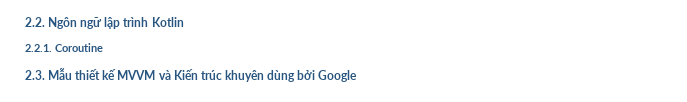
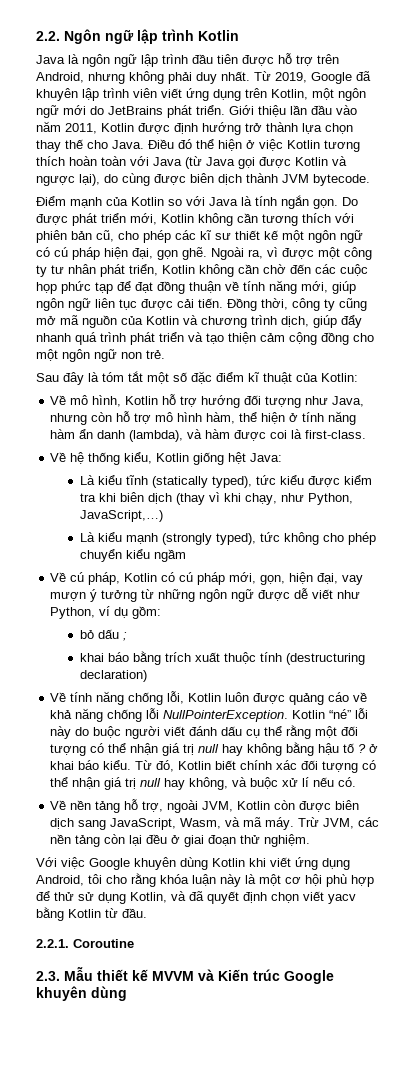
+ Java là ngôn ngữ lập trình đầu tiên được hỗ trợ trên Android, nhưng không phải duy nhất. Từ 2019, Google đã khuyên lập trình viên viết ứng dụng trên Kotlin, một ngôn ngữ mới do JetBrains phát triển. Giới thiệu lần đầu vào năm 2011, Kotlin được định hướng trở thành lựa chọn thay thế cho Java. Điều đó thể hiện ở việc Kotlin tương thích hoàn toàn với Java (từ Java gọi được Kotlin và ngược lại), do cùng được biên dịch thành JVM bytecode.
+ Điểm mạnh của Kotlin so với Java là tính ngắn gọn. Do được phát triển mới, Kotlin không cần tương thích với phiên bản cũ, cho phép các kĩ sư thiết kế một ngôn ngữ có cú pháp hiện đại, gọn ghẽ. Ngoài ra, vì được một công ty tư nhân phát triển, Kotlin không cần chờ đến các cuộc họp phức tạp để đạt đồng thuận về tính năng mới, giúp ngôn ngữ liên tục được cải tiến. Đồng thời, công ty cũng mở mã nguồn của Kotlin và chương trình dịch, giúp đẩy nhanh quá trình phát triển và tạo thiện cảm cộng đồng cho một ngôn ngữ non trẻ.
+ Sau đây là tóm tắt một số đặc điểm kĩ thuật của Kotlin:
+ Về mô hình, Kotlin hỗ trợ hướng đối tượng như Java, nhưng còn hỗ trợ mô hình hàm, thể hiện ở tính năng hàm ẩn danh (lambda), và hàm được coi là first-class.
+ Về hệ thống kiểu, Kotlin giống hệt Java:
+ Là kiểu tĩnh (statically typed), tức kiểu được kiểm tra khi biên dịch (thay vì khi chạy, như Python, JavaScript,…)
+ Là kiểu mạnh (strongly typed), tức không cho phép chuyển kiểu ngầm
+ Về cú pháp, Kotlin có cú pháp mới, gọn, hiện đại, vay mượn ý tưởng từ những ngôn ngữ được dễ viết như Python, ví dụ gồm:
+ bỏ dấu ;
+ khai báo bằng trích xuất thuộc tính (destructuring declaration)
+ Về tính năng chống lỗi, Kotlin luôn được quảng cáo về khả năng chống lỗi NullPointerException. Kotlin “né” lỗi này do buộc người viết đánh dấu cụ thể rằng một đối tượng có thể nhận giá trị null hay không bằng hậu tố ? ở khai báo kiểu. Từ đó, Kotlin biết chính xác đối tượng có thể nhận giá trị null hay không, và buộc xử lí nếu có.
+ Về nền tảng hỗ trợ, ngoài JVM, Kotlin còn được biên dịch sang JavaScript, Wasm, và mã máy. Trừ JVM, các nền tảng còn lại đều ở giai đoạn thử nghiệm.
+ Với việc Google khuyên dùng Kotlin khi viết ứng dụng Android, tôi cho rằng khóa luận này là một cơ hội phù hợp để thử sử dụng Kotlin, và đã quyết định chọn viết yacv bằng Kotlin từ đầu.
- 2.3. Mẫu thiết kế MVVM và Kiến trúc khuyên dùng bởi Google
+ 2.3. Mẫu thiết kế MVVM và Kiến trúc Google khuyên dùng

